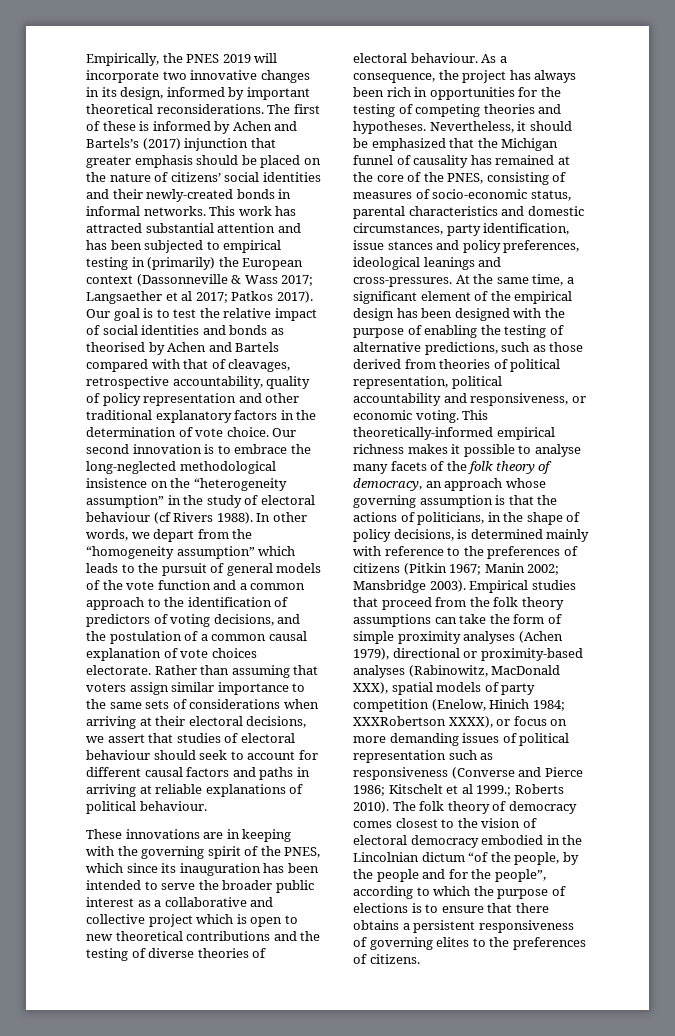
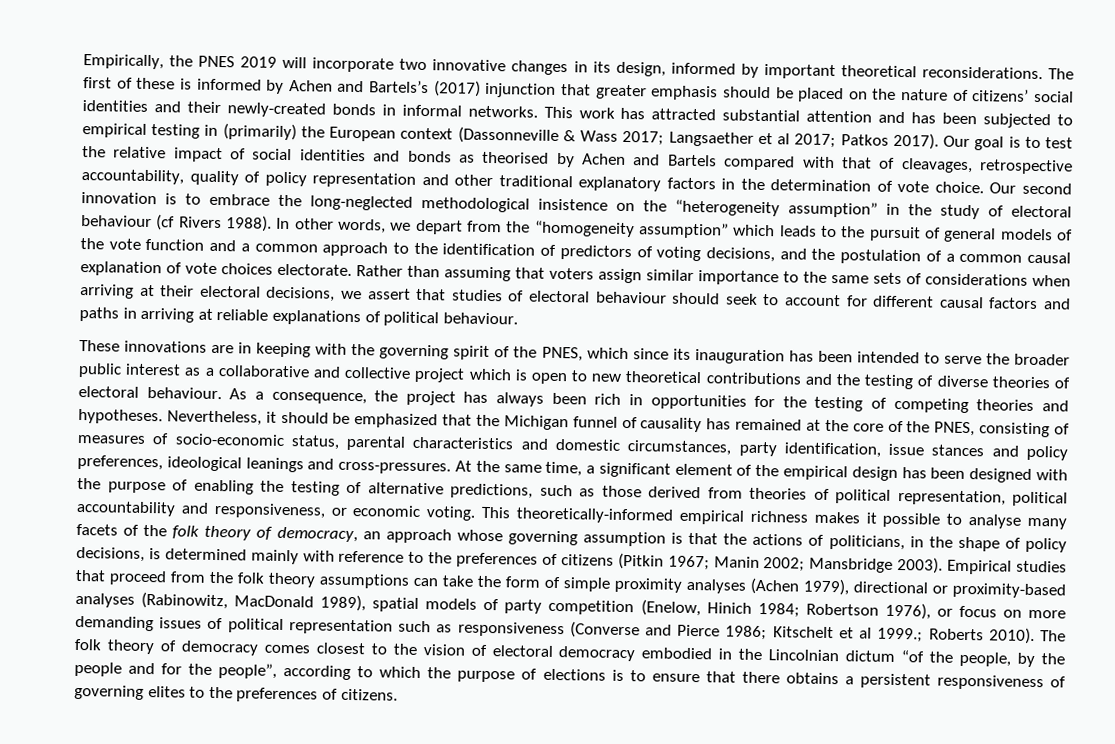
- Empirical studies that proceed from the folk theory assumptions can take the form of simple proximity analyses (Achen 1979), directional or proximity-based analyses (Rabinowitz, MacDonald XXX), spatial models of party competition (Enelow, Hinich 1984; XXXRobertson XXXX), or focus on more demanding issues of political representation such as responsiveness (Converse and Pierce 1986; Kitschelt et al 1999.; Roberts 2010).
+ Empirical studies that proceed from the folk theory assumptions can take the form of simple proximity analyses (Achen 1979), directional or proximity-based analyses (Rabinowitz, MacDonald 1989), spatial models of party competition (Enelow, Hinich 1984; Robertson 1976), or focus on more demanding issues of political representation such as responsiveness (Converse and Pierce 1986; Kitschelt et al 1999.; Roberts 2010).

